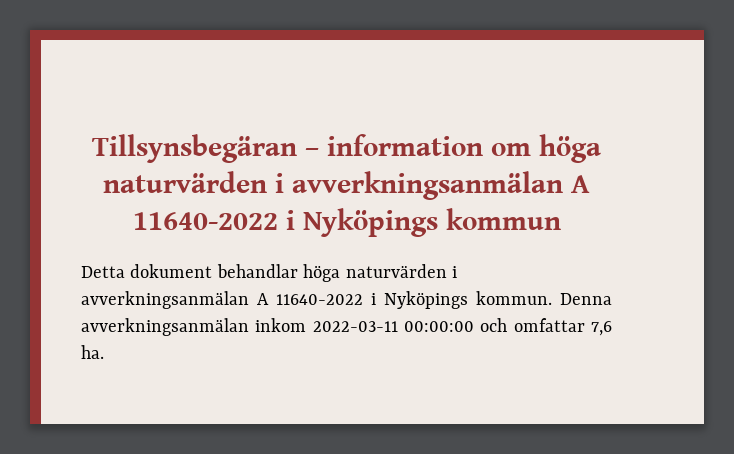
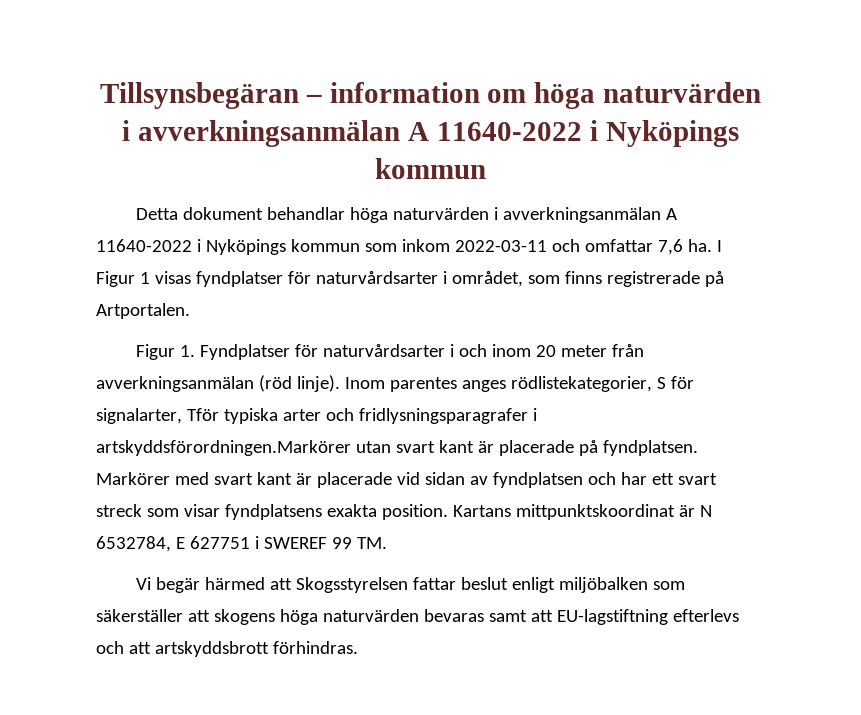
- Detta dokument behandlar höga naturvärden i avverkningsanmälan A 11640-2022 i Nyköpings kommun. Denna avverkningsanmälan inkom 2022-03-11 00:00:00 och omfattar 7,6 ha.
+ Detta dokument behandlar höga naturvärden i avverkningsanmälan A 11640-2022 i Nyköpings kommun som inkom 2022-03-11 och omfattar 7,6 ha.
+ I Figur 1 visas fyndplatser för naturvårdsarter i området, som finns registrerade på Artportalen.
+ Figur 1. Fyndplatser för naturvårdsarter i och inom 20 meter från avverkningsanmälan (röd linje). Inom parentes anges rödlistekategorier, S för signalarter, Tför typiska arter och fridlysningsparagrafer i artskyddsförordningen.Markörer utan svart kant är placerade på fyndplatsen. Markörer med svart kant är placerade vid sidan av fyndplatsen och har ett svart streck som visar fyndplatsens exakta position. Kartans mittpunktskoordinat är N 6532784, E 627751 i SWEREF 99 TM.
+ Vi begär härmed att Skogsstyrelsen fattar beslut enligt miljöbalken som säkerställer att skogens höga naturvärden bevaras samt att EU-lagstiftning efterlevs och att artskyddsbrott förhindras.

